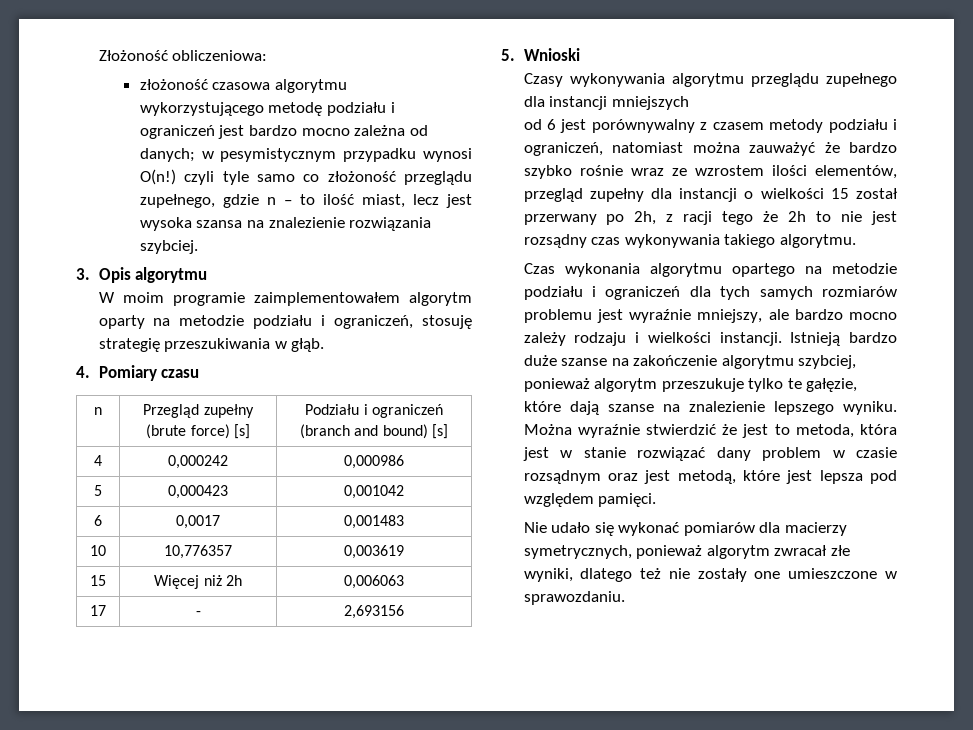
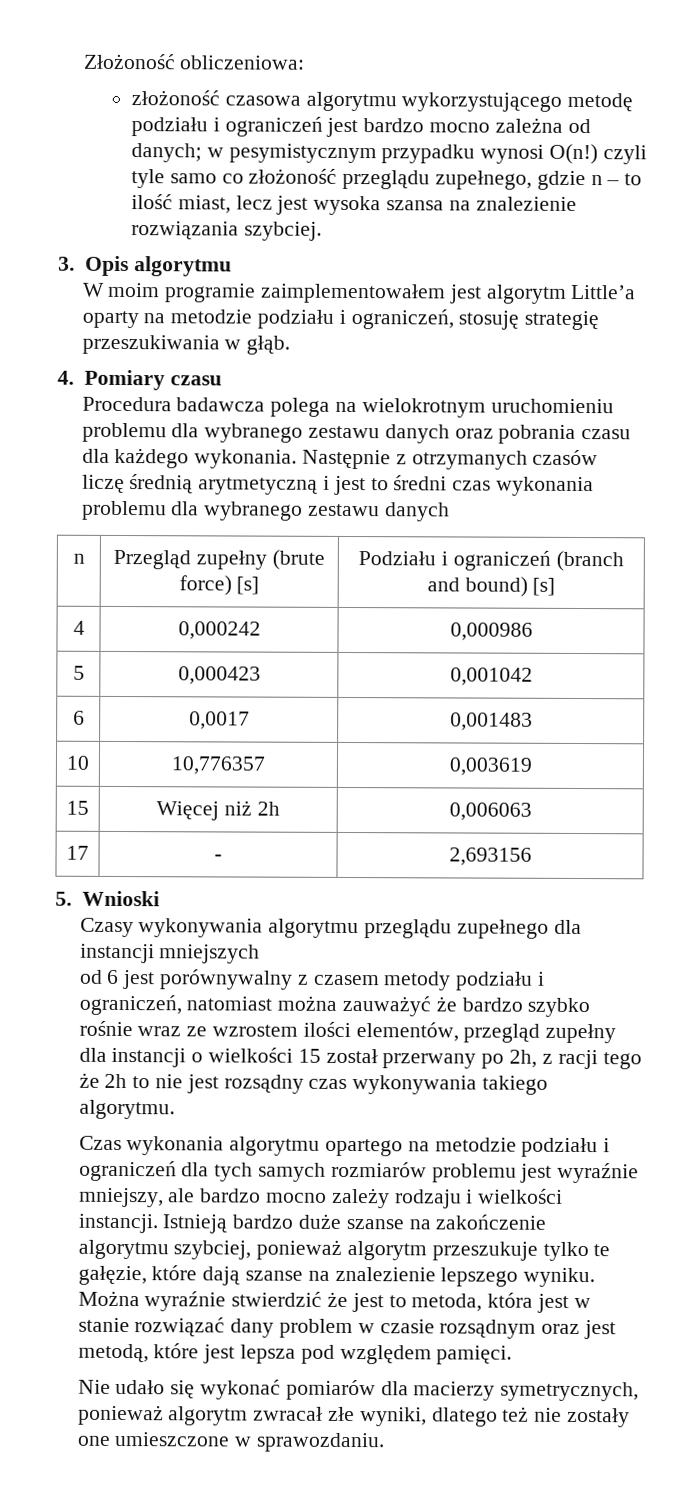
- W moim programie zaimplementowałem algorytm oparty na metodzie podziału i ograniczeń, stosuję strategię przeszukiwania w głąb.
+ W moim programie zaimplementowałem jest algorytm Little’a oparty na metodzie podziału i ograniczeń, stosuję strategię przeszukiwania w głąb.
+ Procedura badawcza polega na wielokrotnym uruchomieniu problemu dla wybranego zestawu danych oraz pobrania czasu dla każdego wykonania. Następnie z otrzymanych czasów liczę średnią arytmetyczną i jest to średni czas wykonania problemu dla wybranego zestawu danych

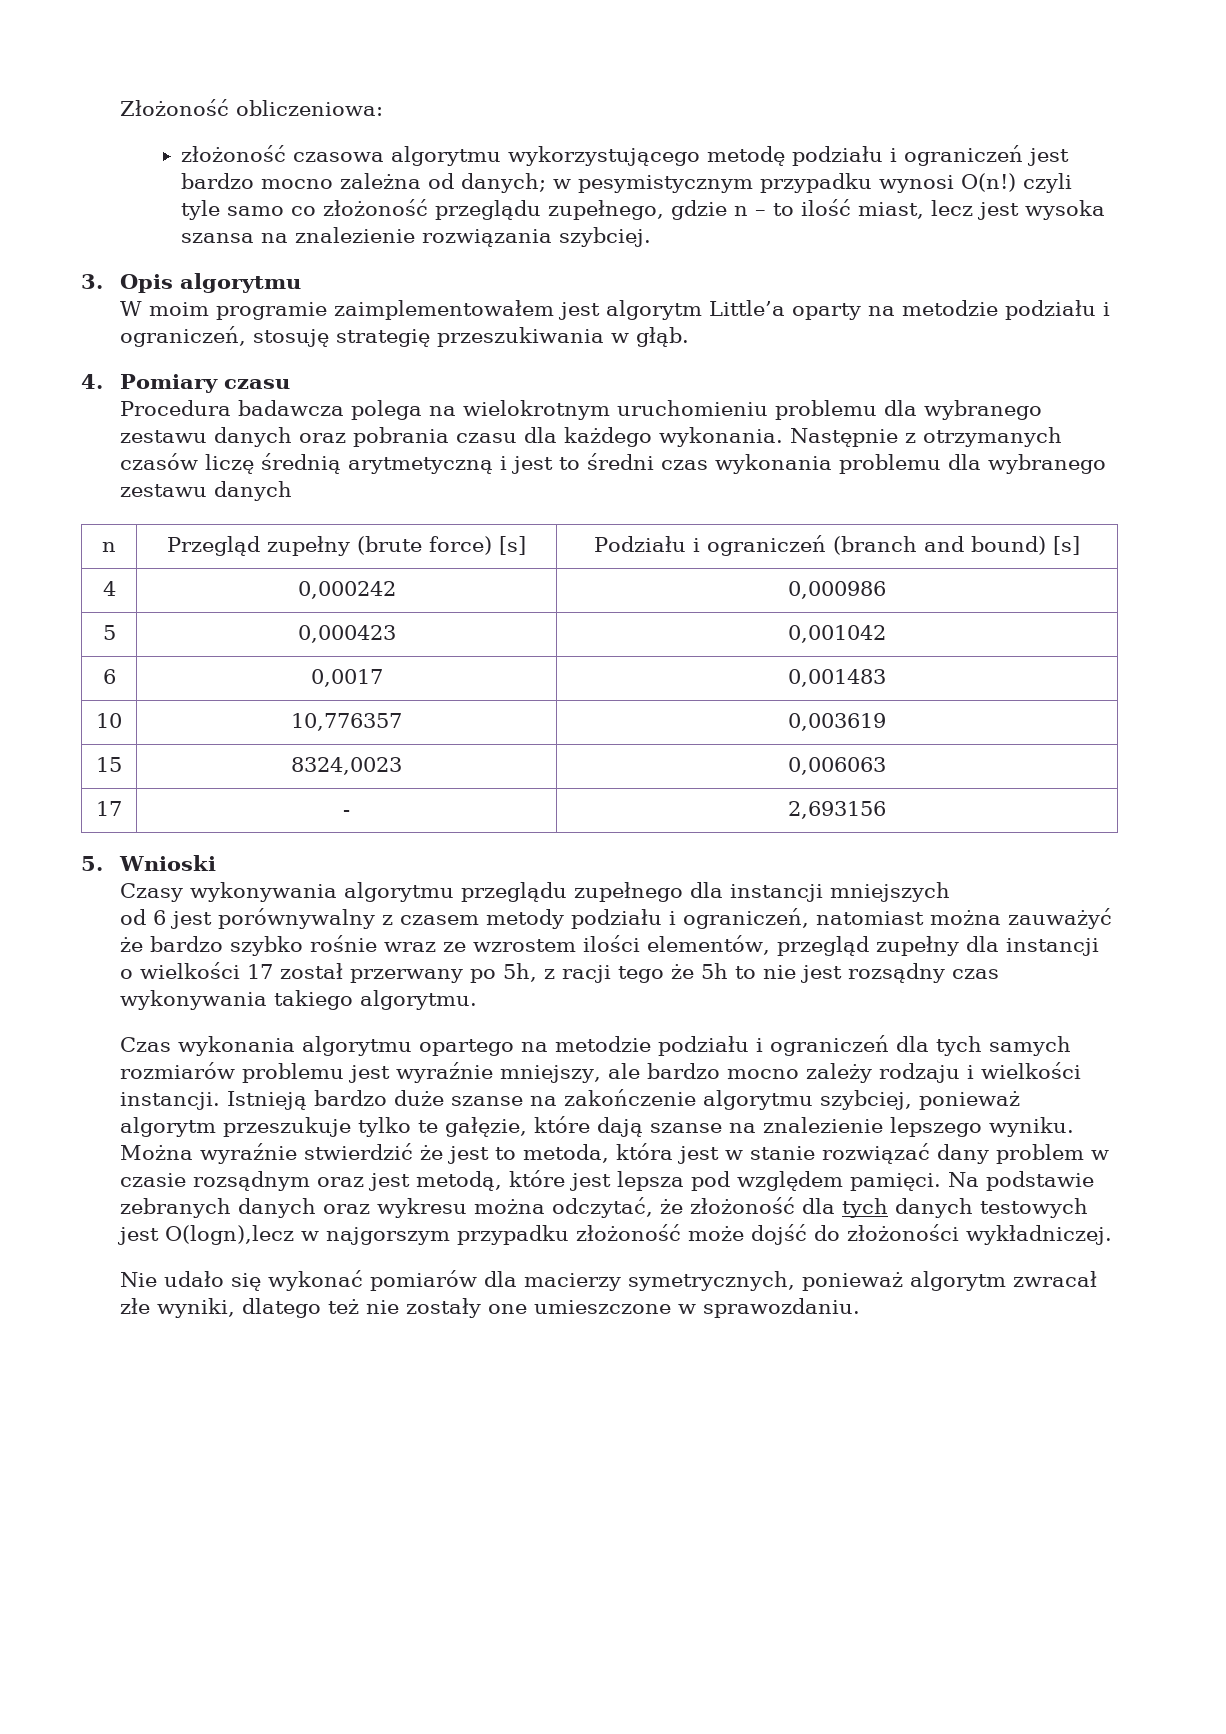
- 15 | Więcej niż 2h | 0,006063
+ 15 | 8324,0023 | 0,006063
- od 6 jest porównywalny z czasem metody podziału i ograniczeń, natomiast można zauważyć że bardzo szybko rośnie wraz ze wzrostem ilości elementów, przegląd zupełny dla instancji o wielkości 15 został przerwany po 2h, z racji tego że 2h to nie jest rozsądny czas wykonywania takiego algorytmu.
+ od 6 jest porównywalny z czasem metody podziału i ograniczeń, natomiast można zauważyć że bardzo szybko rośnie wraz ze wzrostem ilości elementów, przegląd zupełny dla instancji o wielkości 17 został przerwany po 5h, z racji tego że 5h to nie jest rozsądny czas wykonywania takiego algorytmu.
+ Na podstawie zebranych danych oraz wykresu można odczytać, że złożoność dla tych danych testowych jest O(logn),lecz w najgorszym przypadku złożoność może dojść do złożoności wykładniczej.

